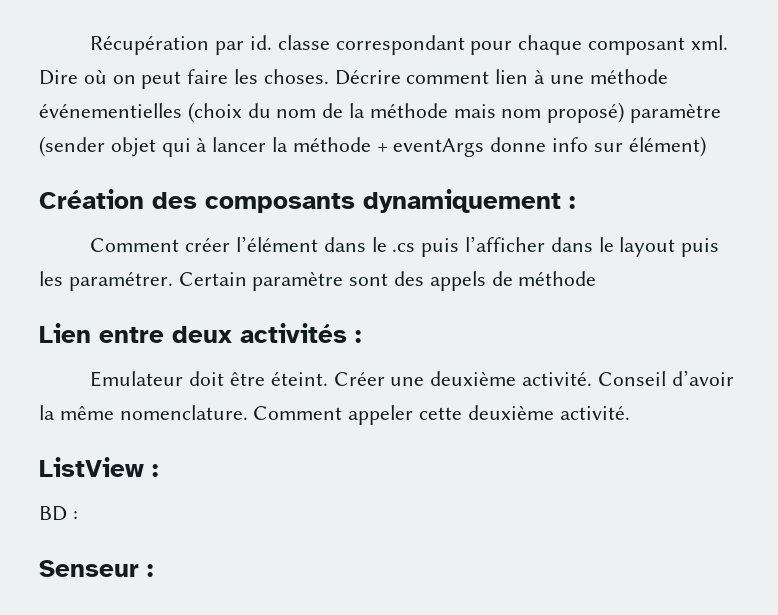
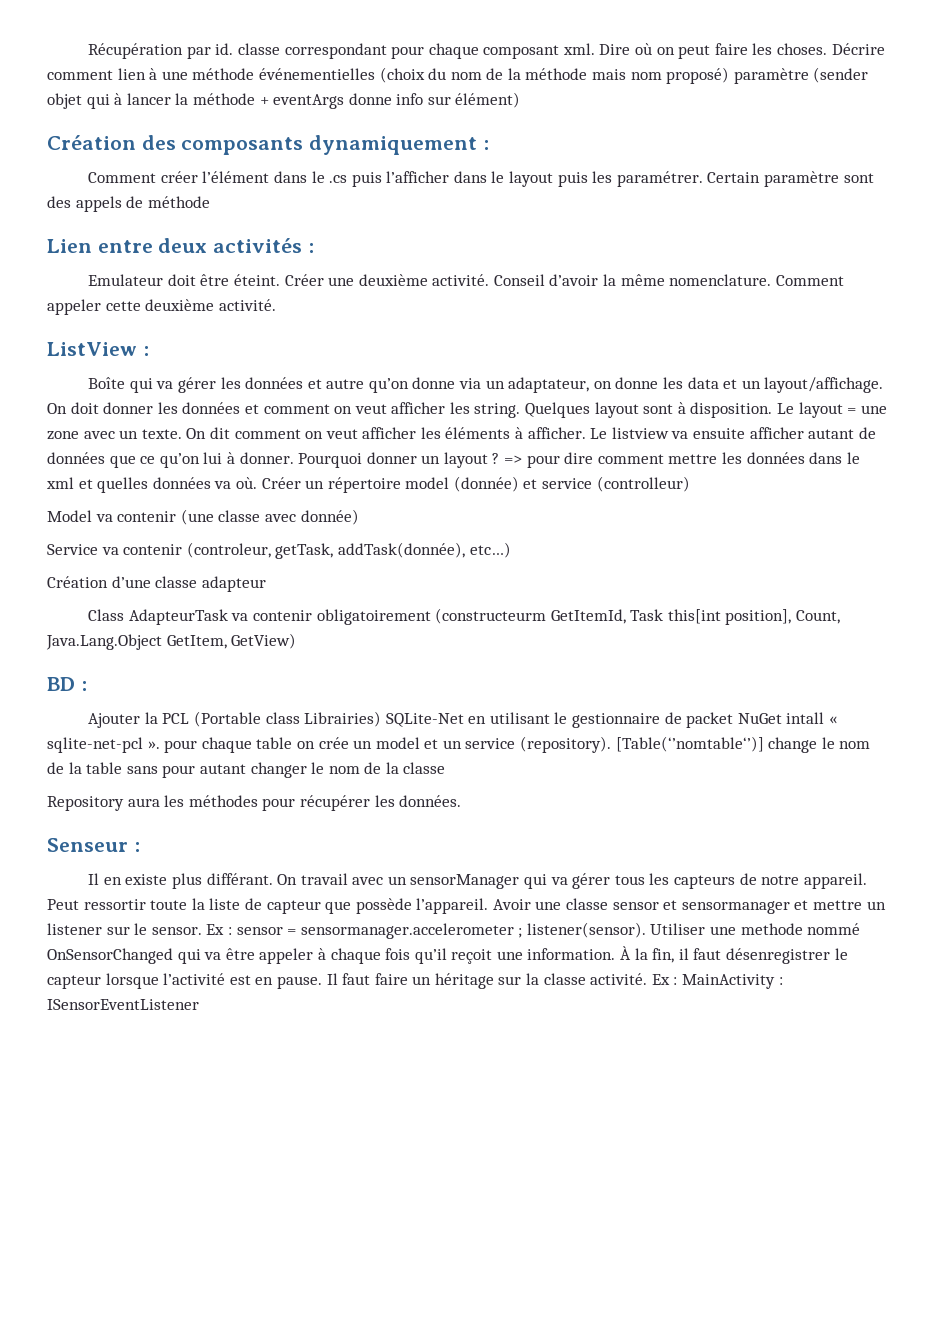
+ Boîte qui va gérer les données et autre qu’on donne via un adaptateur, on donne les data et un layout/affichage. On doit donner les données et comment on veut afficher les string. Quelques layout sont à disposition. Le layout = une zone avec un texte. On dit comment on veut afficher les éléments à afficher. Le listview va ensuite afficher autant de données que ce qu’on lui à donner. Pourquoi donner un layout ? => pour dire comment mettre les données dans le xml et quelles données va où. Créer un répertoire model (donnée) et service (controlleur)
+ Model va contenir (une classe avec donnée)
+ Service va contenir (controleur, getTask, addTask(donnée), etc…)
+ Création d’une classe adapteur
+ Class AdapteurTask va contenir obligatoirement (constructeurm GetItemId, Task this[int position], Count, Java.Lang.Object GetItem, GetView)
  BD :
+ Ajouter la PCL (Portable class Librairies) SQLite-Net en utilisant le gestionnaire de packet NuGet intall « sqlite-net-pcl ». pour chaque table on crée un model et un service (repository). [Table(‘’nomtable‘’)] change le nom de la table sans pour autant changer le nom de la classe
+ Repository aura les méthodes pour récupérer les données.
  Senseur :
+ Il en existe plus différant. On travail avec un sensorManager qui va gérer tous les capteurs de notre appareil. Peut ressortir toute la liste de capteur que possède l’appareil. Avoir une classe sensor et sensormanager et mettre un listener sur le sensor. Ex : sensor = sensormanager.accelerometer ; listener(sensor). Utiliser une methode nommé OnSensorChanged qui va être appeler à chaque fois qu’il reçoit une information. À la fin, il faut désenregistrer le capteur lorsque l’activité est en pause. Il faut faire un héritage sur la classe activité. Ex : MainActivity : ISensorEventListener

